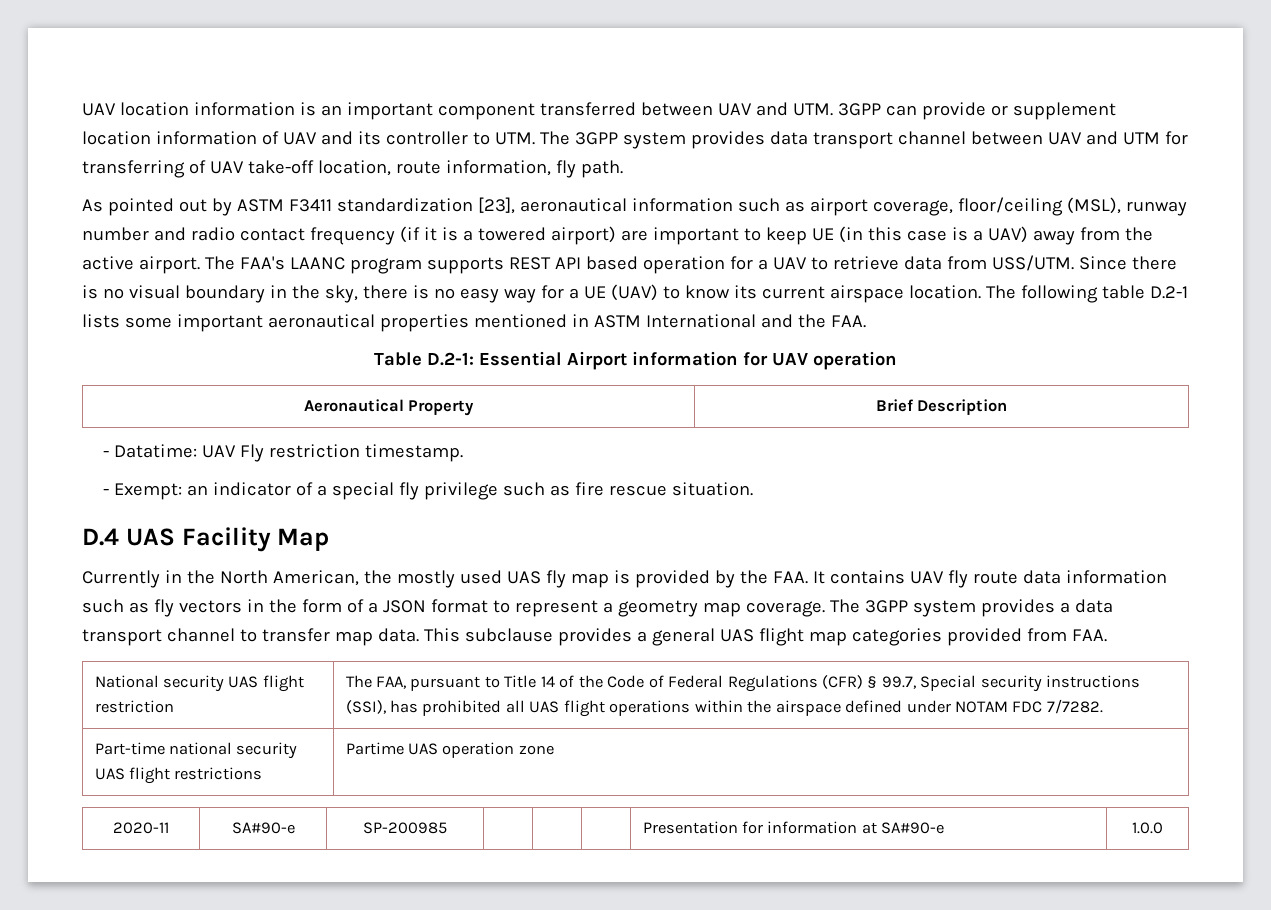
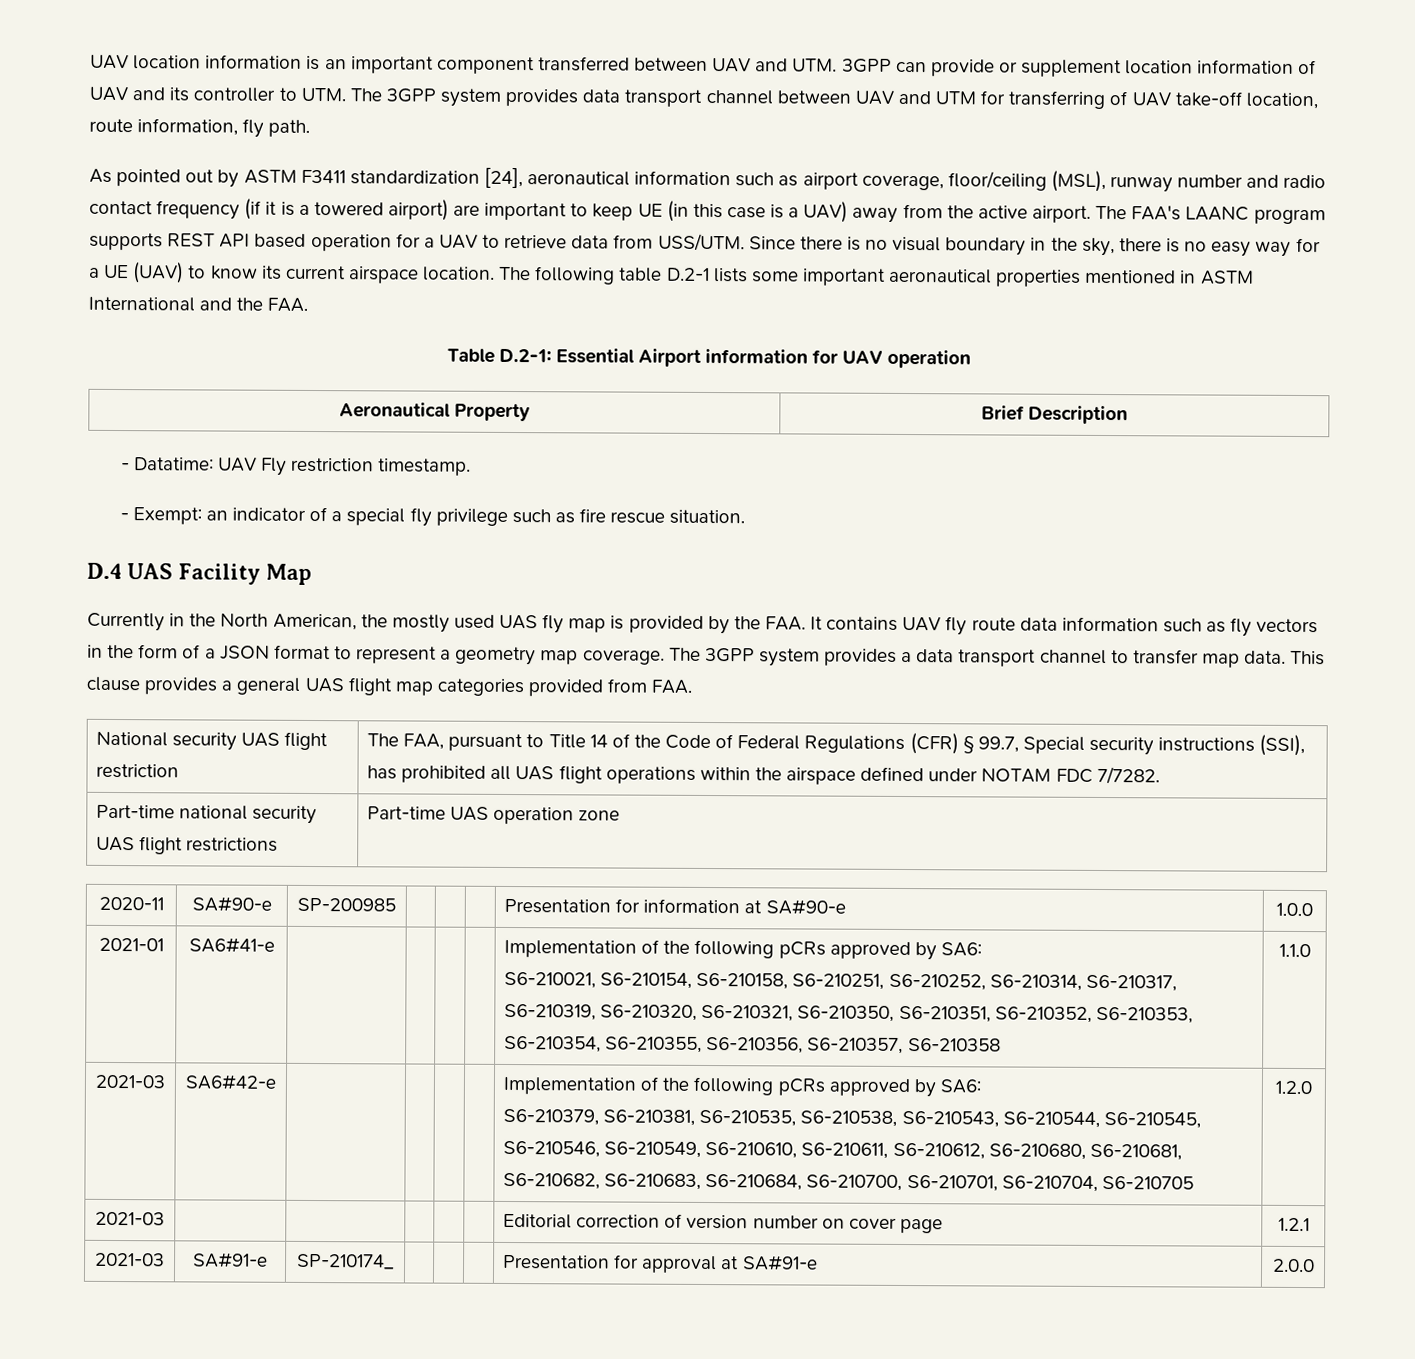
- As pointed out by ASTM F3411 standardization [23], aeronautical information such as airport coverage, floor/ceiling (MSL), runway number and radio contact frequency (if it is a towered airport) are important to keep UE (in this case is a UAV) away from the active airport.
+ As pointed out by ASTM F3411 standardization [24], aeronautical information such as airport coverage, floor/ceiling (MSL), runway number and radio contact frequency (if it is a towered airport) are important to keep UE (in this case is a UAV) away from the active airport.
- This subclause provides a general UAS flight map categories provided from FAA.
+ This clause provides a general UAS flight map categories provided from FAA.
- Part-time national security UAS flight restrictions | Partime UAS operation zone
+ Part-time national security UAS flight restrictions | Part-time UAS operation zone
+ 2021-01 | SA6#41-e | | | | | Implementation of the following pCRs approved by SA6:
+ S6-210021, S6-210154, S6-210158, S6-210251, S6-210252, S6-210314, S6-210317, S6-210319, S6-210320, S6-210321, S6-210350, S6-210351, S6-210352, S6-210353, S6-210354, S6-210355, S6-210356, S6-210357, S6-210358 | 1.1.0
+ 2021-03 | SA6#42-e | | | | | Implementation of the following pCRs approved by SA6:
+ S6-210379, S6-210381, S6-210535, S6-210538, S6-210543, S6-210544, S6-210545, S6-210546, S6-210549, S6-210610, S6-210611, S6-210612, S6-210680, S6-210681, S6-210682, S6-210683, S6-210684, S6-210700, S6-210701, S6-210704, S6-210705 | 1.2.0
+ 2021-03 | | | | | | Editorial correction of version number on cover page | 1.2.1
+ 2021-03 | SA#91-e | SP-210174_ | | | | Presentation for approval at SA#91-e | 2.0.0

